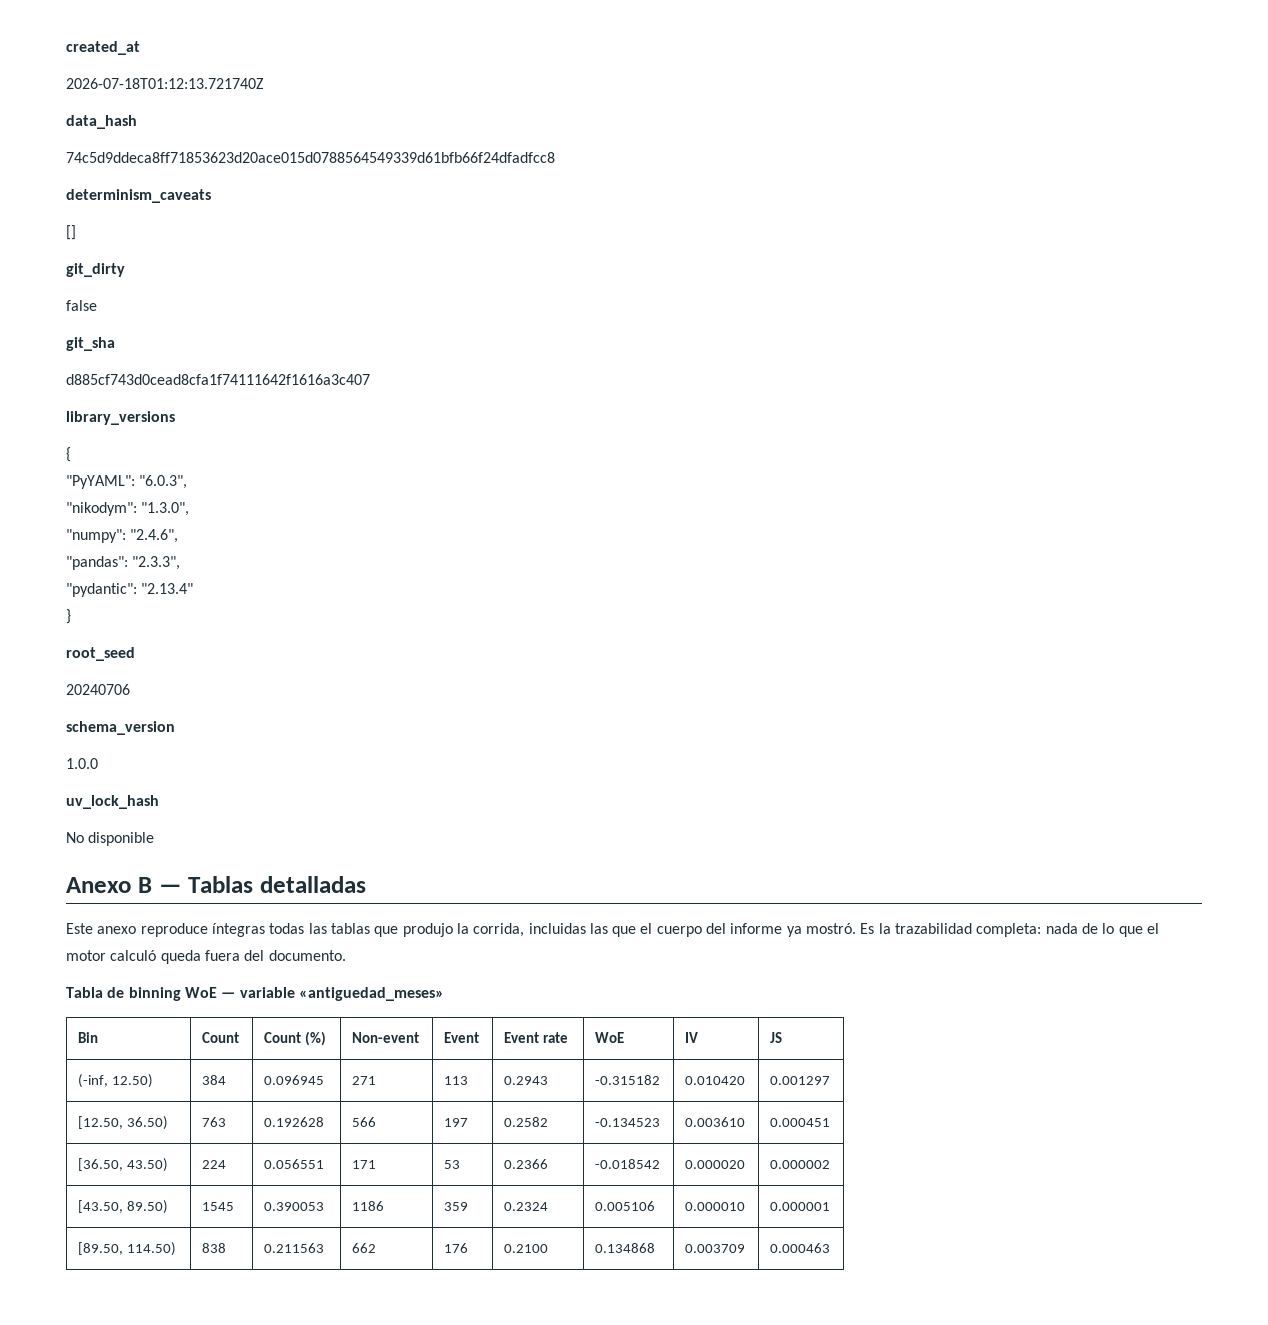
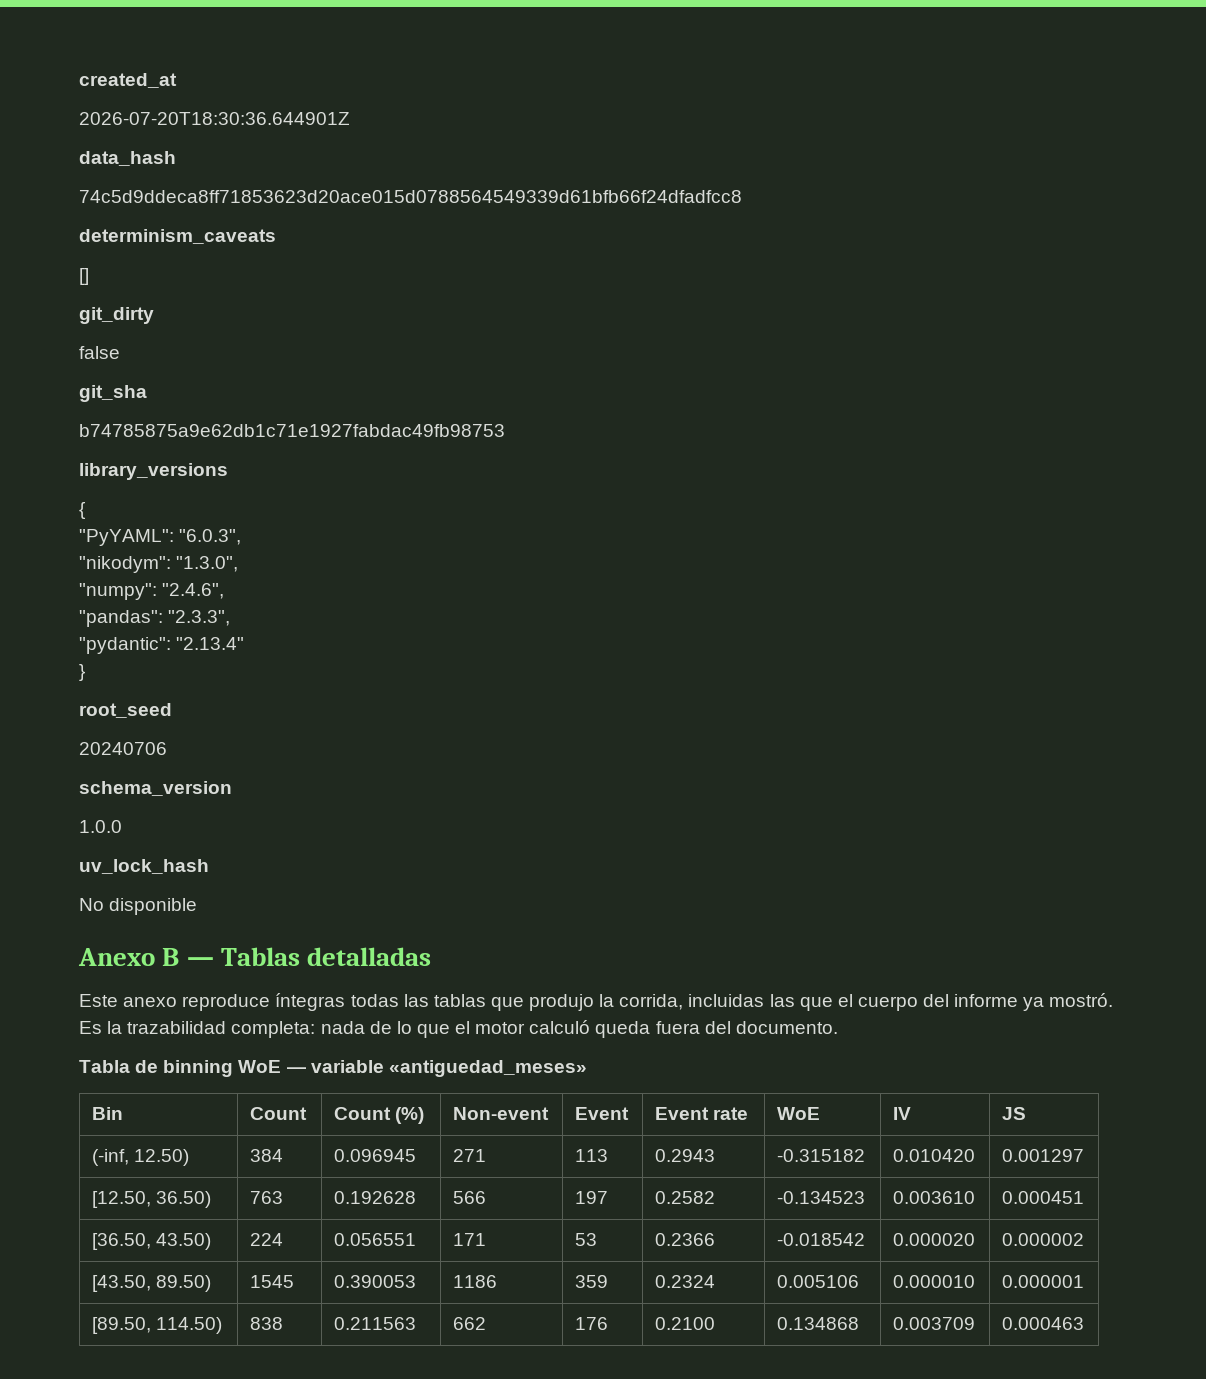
- 2026-07-18T01:12:13.721740Z
+ 2026-07-20T18:30:36.644901Z
- d885cf743d0cead8cfa1f74111642f1616a3c407
+ b74785875a9e62db1c71e1927fabdac49fb98753

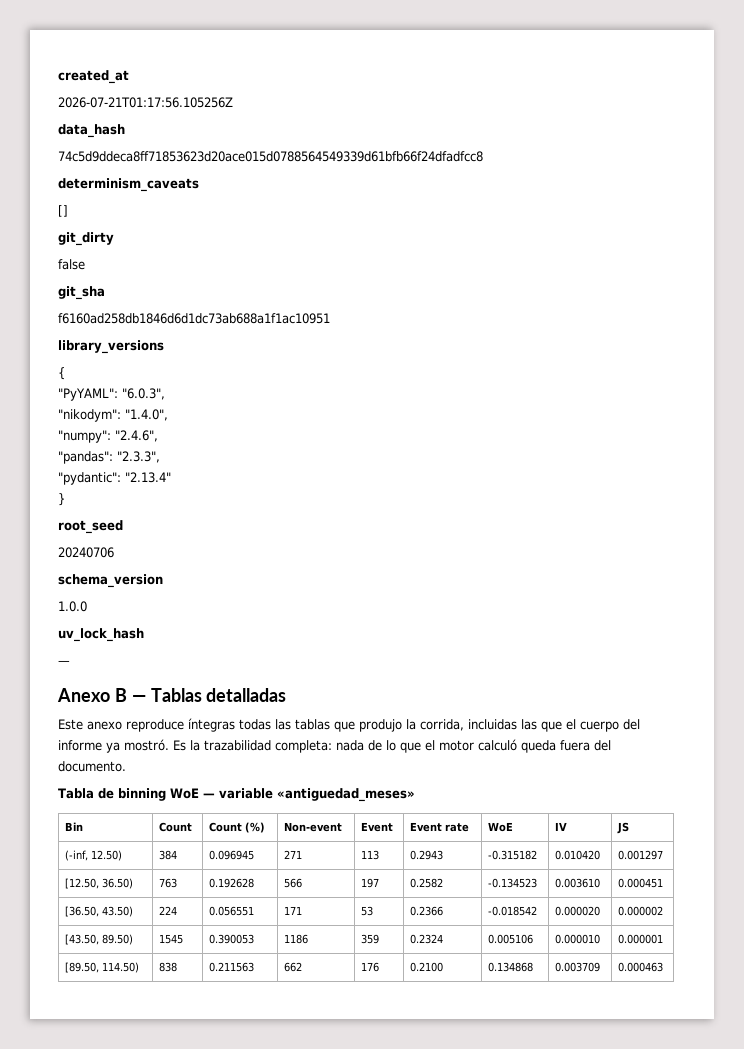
- 2026-07-20T18:30:36.644901Z
+ 2026-07-21T01:17:56.105256Z
- b74785875a9e62db1c71e1927fabdac49fb98753
+ f6160ad258db1846d6d1dc73ab688a1f1ac10951
- "nikodym": "1.3.0",
+ "nikodym": "1.4.0",
  uv_lock_hash
- No disponible
+ —

